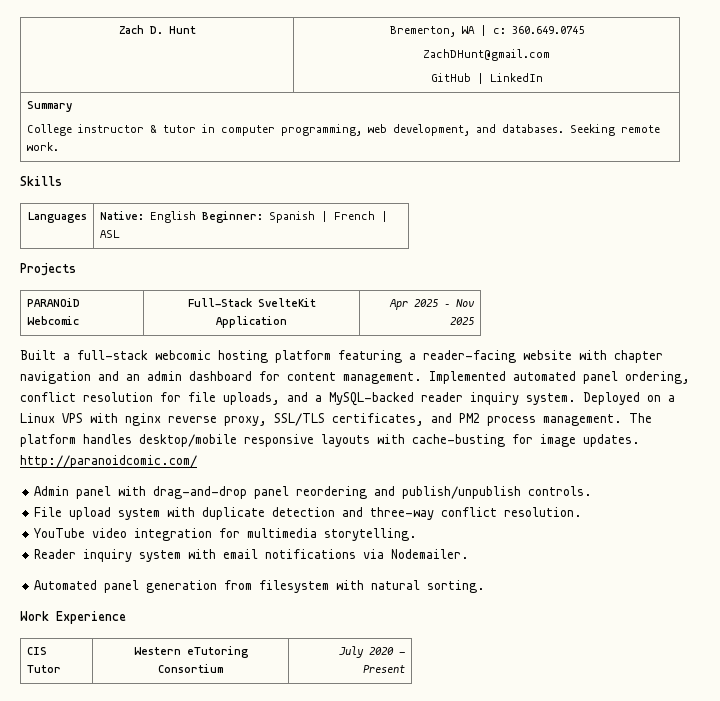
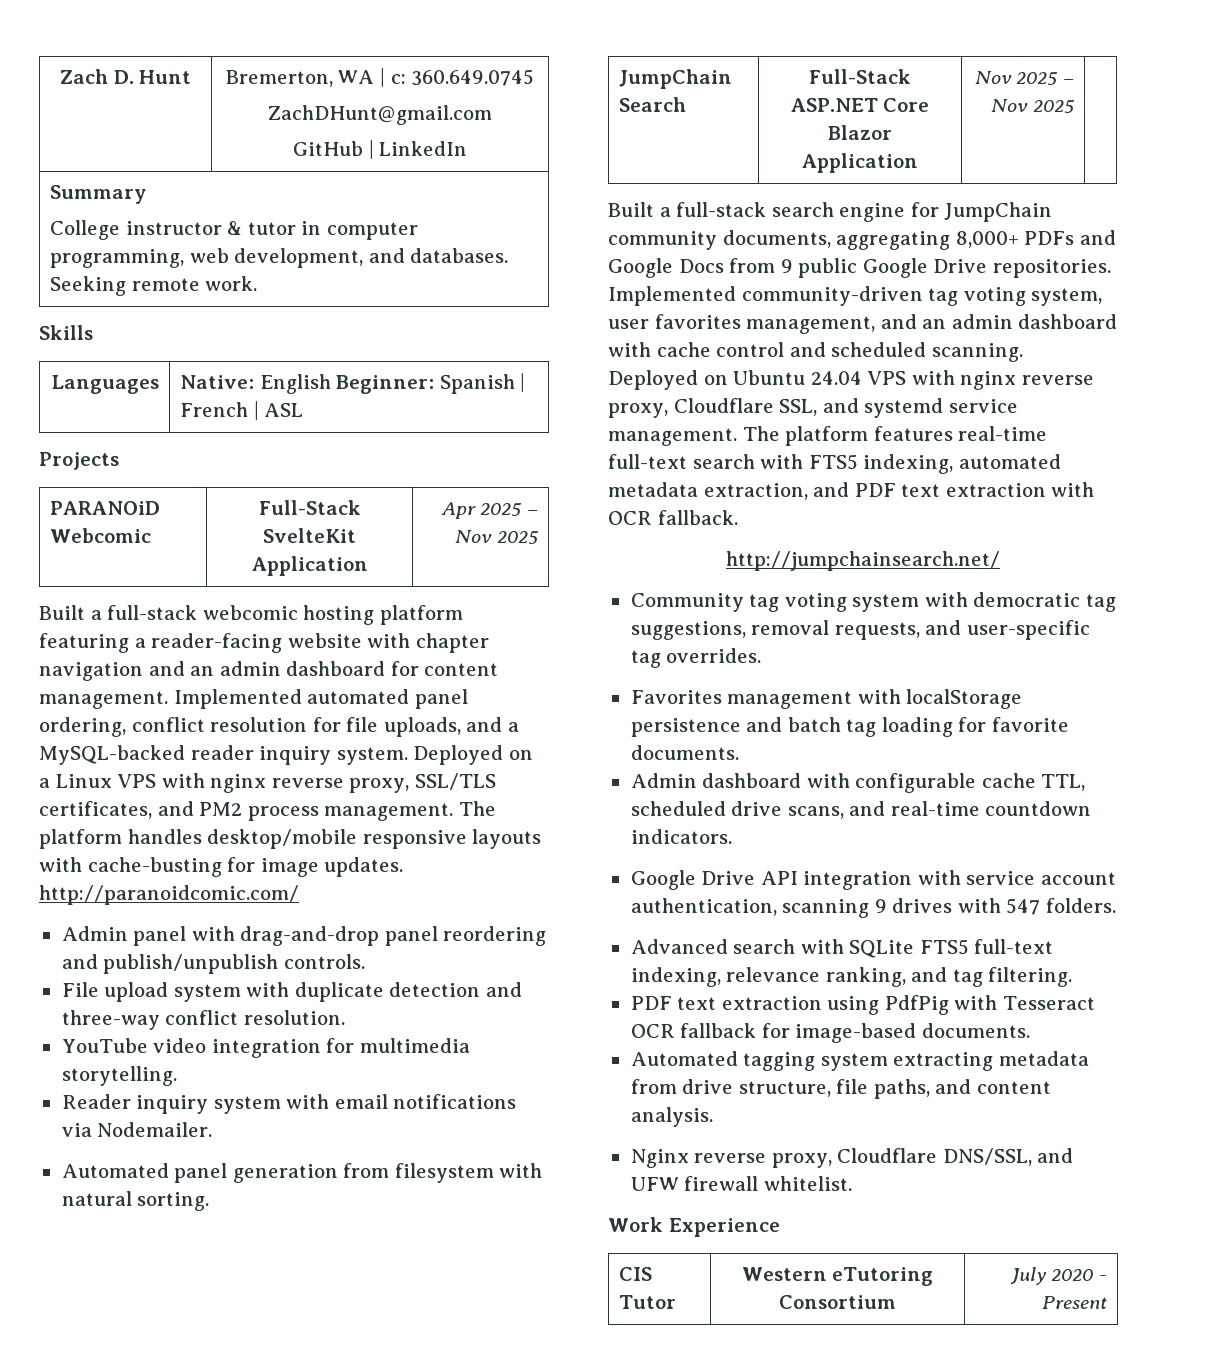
+ JumpChain Search | Full-Stack ASP.NET Core Blazor Application | Nov 2025 – Nov 2025 |
+ Built a full-stack search engine for JumpChain community documents, aggregating 8,000+ PDFs and Google Docs from 9 public Google Drive repositories. Implemented community-driven tag voting system, user favorites management, and an admin dashboard with cache control and scheduled scanning. Deployed on Ubuntu 24.04 VPS with nginx reverse proxy, Cloudflare SSL, and systemd service management. The platform features real-time full-text search with FTS5 indexing, automated metadata extraction, and PDF text extraction with OCR fallback.
+ http://jumpchainsearch.net/
+ Community tag voting system with democratic tag suggestions, removal requests, and user-specific tag overrides.
+ Favorites management with localStorage persistence and batch tag loading for favorite documents.
+ Admin dashboard with configurable cache TTL, scheduled drive scans, and real-time countdown indicators.
+ Google Drive API integration with service account authentication, scanning 9 drives with 547 folders.
+ Advanced search with SQLite FTS5 full-text indexing, relevance ranking, and tag filtering.
+ PDF text extraction using PdfPig with Tesseract OCR fallback for image-based documents.
+ Automated tagging system extracting metadata from drive structure, file paths, and content analysis.
+ Nginx reverse proxy, Cloudflare DNS/SSL, and UFW firewall whitelist.

